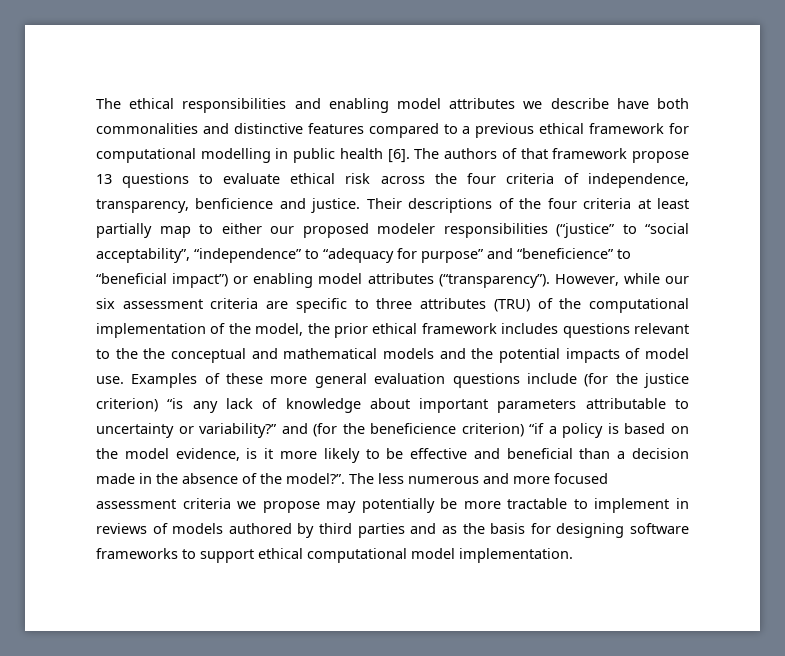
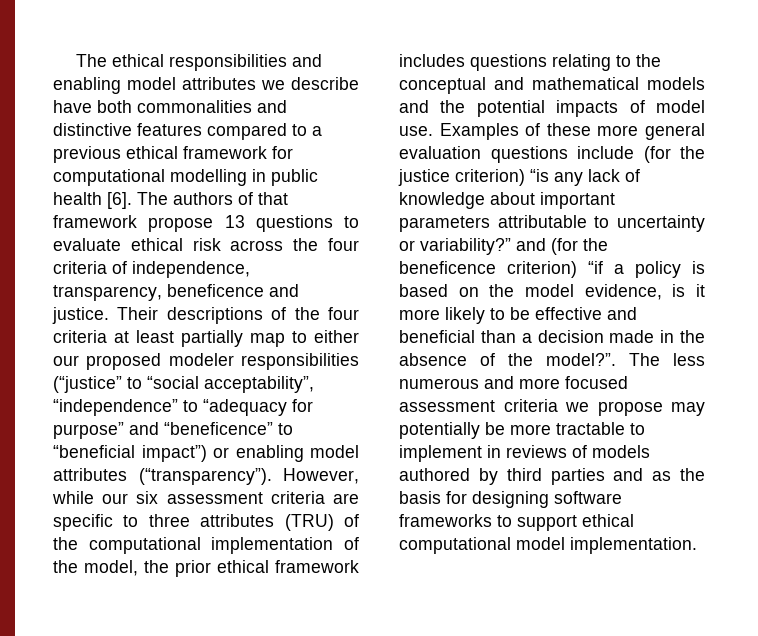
- The authors of that framework propose 13 questions to evaluate ethical risk across the four criteria of independence, transparency, benficience and justice.
+ The authors of that framework propose 13 questions to evaluate ethical risk across the four criteria of independence, transparency, beneficence and justice.
- Their descriptions of the four criteria at least partially map to either our proposed modeler responsibilities (“justice” to “social acceptability”, “independence” to “adequacy for purpose” and “beneficience” to “beneficial impact”) or enabling model attributes (“transparency”).
+ Their descriptions of the four criteria at least partially map to either our proposed modeler responsibilities (“justice” to “social acceptability”, “independence” to “adequacy for purpose” and “beneficence” to “beneficial impact”) or enabling model attributes (“transparency”).
- However, while our six assessment criteria are specific to three attributes (TRU) of the computational implementation of the model, the prior ethical framework includes questions relevant to the the conceptual and mathematical models and the potential impacts of model use.
+ However, while our six assessment criteria are specific to three attributes (TRU) of the computational implementation of the model, the prior ethical framework includes questions relating to the conceptual and mathematical models and the potential impacts of model use.
- Examples of these more general evaluation questions include (for the justice criterion) “is any lack of knowledge about important parameters attributable to uncertainty or variability?” and (for the beneficience criterion) “if a policy is based on the model evidence, is it more likely to be effective and beneficial than a decision made in the absence of the model?”.
+ Examples of these more general evaluation questions include (for the justice criterion) “is any lack of knowledge about important parameters attributable to uncertainty or variability?” and (for the beneficence criterion) “if a policy is based on the model evidence, is it more likely to be effective and beneficial than a decision made in the absence of the model?”.

